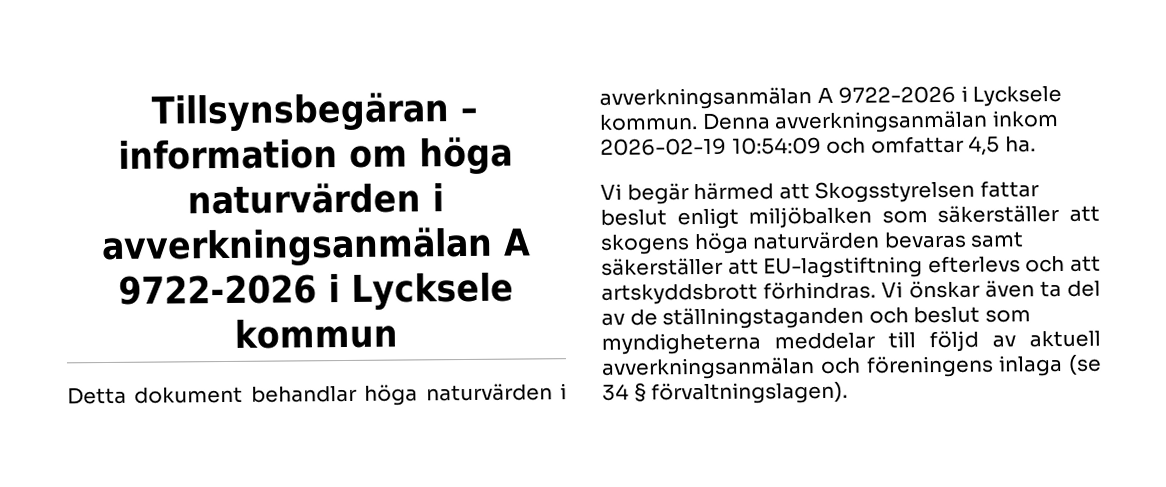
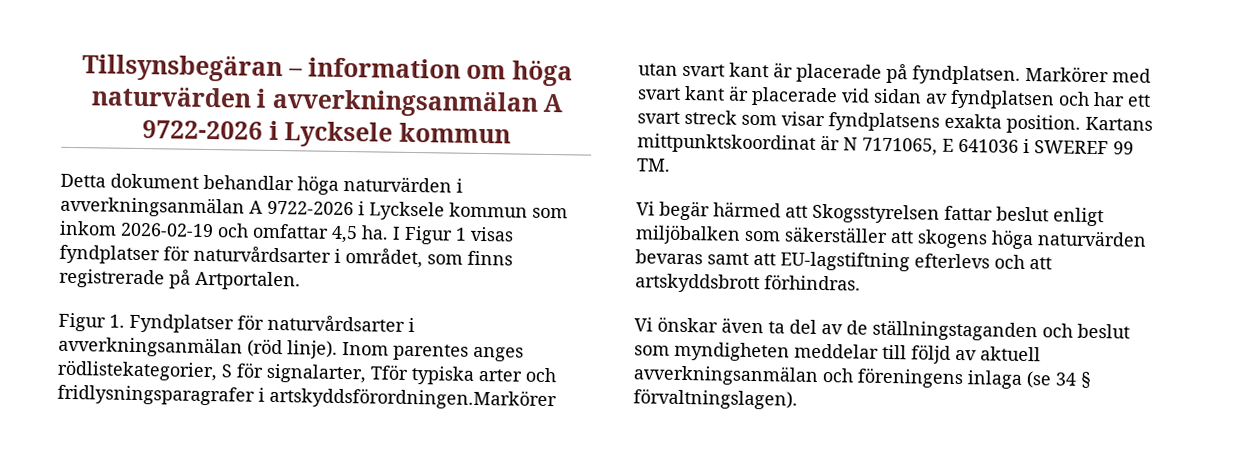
- Detta dokument behandlar höga naturvärden i avverkningsanmälan A 9722-2026 i Lycksele kommun. Denna avverkningsanmälan inkom 2026-02-19 10:54:09 och omfattar 4,5 ha.
+ Detta dokument behandlar höga naturvärden i avverkningsanmälan A 9722-2026 i Lycksele kommun som inkom 2026-02-19 och omfattar 4,5 ha. I Figur 1 visas fyndplatser för naturvårdsarter i området, som finns registrerade på Artportalen.
+ Figur 1. Fyndplatser för naturvårdsarter i avverkningsanmälan (röd linje). Inom parentes anges rödlistekategorier, S för signalarter, Tför typiska arter och fridlysningsparagrafer i artskyddsförordningen.Markörer utan svart kant är placerade på fyndplatsen. Markörer med svart kant är placerade vid sidan av fyndplatsen och har ett svart streck som visar fyndplatsens exakta position. Kartans mittpunktskoordinat är N 7171065, E 641036 i SWEREF 99 TM.
- Vi begär härmed att Skogsstyrelsen fattar beslut enligt miljöbalken som säkerställer att skogens höga naturvärden bevaras samt säkerställer att EU-lagstiftning efterlevs och att artskyddsbrott förhindras. Vi önskar även ta del av de ställningstaganden och beslut som myndigheterna meddelar till följd av aktuell avverkningsanmälan och föreningens inlaga (se 34 § förvaltningslagen).
+ Vi begär härmed att Skogsstyrelsen fattar beslut enligt miljöbalken som säkerställer att skogens höga naturvärden bevaras samt att EU-lagstiftning efterlevs och att artskyddsbrott förhindras.
+ Vi önskar även ta del av de ställningstaganden och beslut som myndigheten meddelar till följd av aktuell avverkningsanmälan och föreningens inlaga (se 34 § förvaltningslagen).

